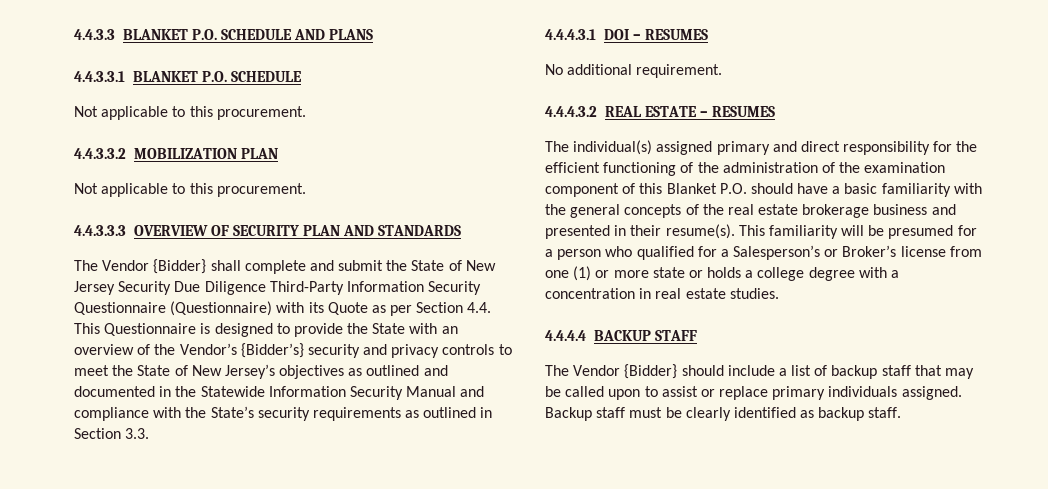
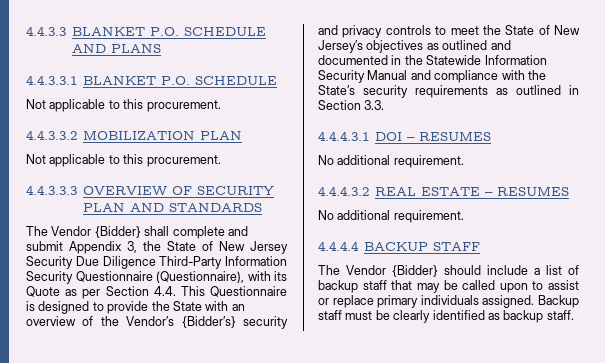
- The Vendor {Bidder} shall complete and submit the State of New Jersey Security Due Diligence Third-Party Information Security Questionnaire (Questionnaire) with its Quote as per Section 4.4. This Questionnaire is designed to provide the State with an overview of the Vendor’s {Bidder’s} security and privacy controls to meet the State of New Jersey’s objectives as outlined and documented in the Statewide Information Security Manual and compliance with the State’s security requirements as outlined in Section 3.3.
+ The Vendor {Bidder} shall complete and submit Appendix 3, the State of New Jersey Security Due Diligence Third-Party Information Security Questionnaire (Questionnaire), with its Quote as per Section 4.4. This Questionnaire is designed to provide the State with an overview of the Vendor’s {Bidder’s} security and privacy controls to meet the State of New Jersey’s objectives as outlined and documented in the Statewide Information Security Manual and compliance with the State’s security requirements as outlined in Section 3.3.
  4.4.4.3.2 REAL ESTATE – RESUMES
- The individual(s) assigned primary and direct responsibility for the efficient functioning of the administration of the examination component of this Blanket P.O. should have a basic familiarity with the general concepts of the real estate brokerage business and presented in their resume(s). This familiarity will be presumed for a person who qualified for a Salesperson’s or Broker’s license from one (1) or more state or holds a college degree with a concentration in real estate studies.
+ No additional requirement.

